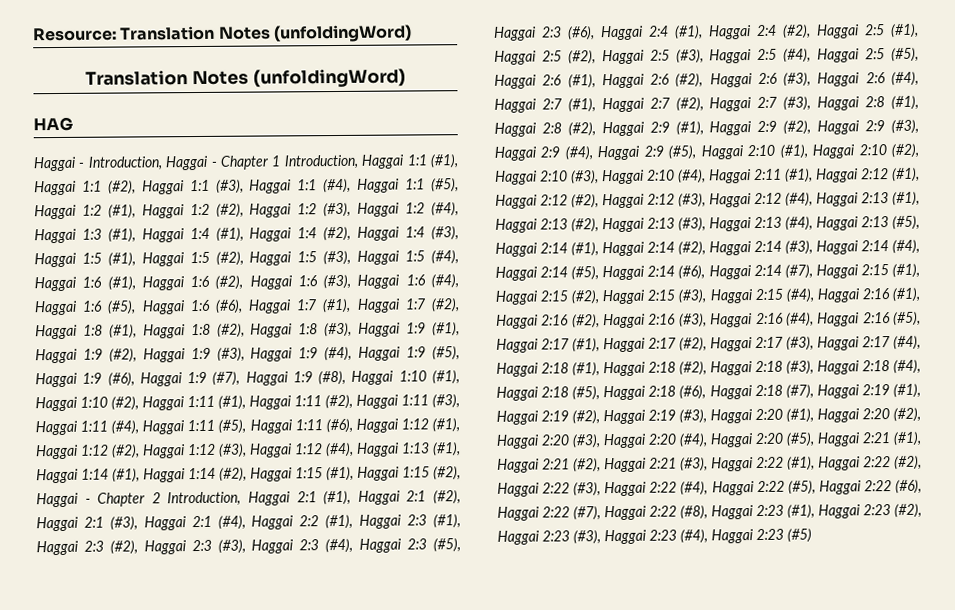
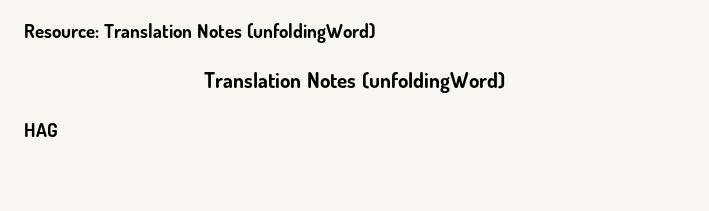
- Haggai - Introduction, Haggai - Chapter 1 Introduction, Haggai 1:1 (#1), Haggai 1:1 (#2), Haggai 1:1 (#3), Haggai 1:1 (#4), Haggai 1:1 (#5), Haggai 1:2 (#1), Haggai 1:2 (#2), Haggai 1:2 (#3), Haggai 1:2 (#4), Haggai 1:3 (#1), Haggai 1:4 (#1), Haggai 1:4 (#2), Haggai 1:4 (#3), Haggai 1:5 (#1), Haggai 1:5 (#2), Haggai 1:5 (#3), Haggai 1:5 (#4), Haggai 1:6 (#1), Haggai 1:6 (#2), Haggai 1:6 (#3), Haggai 1:6 (#4), Haggai 1:6 (#5), Haggai 1:6 (#6), Haggai 1:7 (#1), Haggai 1:7 (#2), Haggai 1:8 (#1), Haggai 1:8 (#2), Haggai 1:8 (#3), Haggai 1:9 (#1), Haggai 1:9 (#2), Haggai 1:9 (#3), Haggai 1:9 (#4), Haggai 1:9 (#5), Haggai 1:9 (#6), Haggai 1:9 (#7), Haggai 1:9 (#8), Haggai 1:10 (#1), Haggai 1:10 (#2), Haggai 1:11 (#1), Haggai 1:11 (#2), Haggai 1:11 (#3), Haggai 1:11 (#4), Haggai 1:11 (#5), Haggai 1:11 (#6), Haggai 1:12 (#1), Haggai 1:12 (#2), Haggai 1:12 (#3), Haggai 1:12 (#4), Haggai 1:13 (#1), Haggai 1:14 (#1), Haggai 1:14 (#2), Haggai 1:15 (#1), Haggai 1:15 (#2), Haggai - Chapter 2 Introduction, Haggai 2:1 (#1), Haggai 2:1 (#2), Haggai 2:1 (#3), Haggai 2:1 (#4), Haggai 2:2 (#1), Haggai 2:3 (#1), Haggai 2:3 (#2), Haggai 2:3 (#3), Haggai 2:3 (#4), Haggai 2:3 (#5), Haggai 2:3 (#6), Haggai 2:4 (#1), Haggai 2:4 (#2), Haggai 2:5 (#1), Haggai 2:5 (#2), Haggai 2:5 (#3), Haggai 2:5 (#4), Haggai 2:5 (#5), Haggai 2:6 (#1), Haggai 2:6 (#2), Haggai 2:6 (#3), Haggai 2:6 (#4), Haggai 2:7 (#1), Haggai 2:7 (#2), Haggai 2:7 (#3), Haggai 2:8 (#1), Haggai 2:8 (#2), Haggai 2:9 (#1), Haggai 2:9 (#2), Haggai 2:9 (#3), Haggai 2:9 (#4), Haggai 2:9 (#5), Haggai 2:10 (#1), Haggai 2:10 (#2), Haggai 2:10 (#3), Haggai 2:10 (#4), Haggai 2:11 (#1), Haggai 2:12 (#1), Haggai 2:12 (#2), Haggai 2:12 (#3), Haggai 2:12 (#4), Haggai 2:13 (#1), Haggai 2:13 (#2), Haggai 2:13 (#3), Haggai 2:13 (#4), Haggai 2:13 (#5), Haggai 2:14 (#1), Haggai 2:14 (#2), Haggai 2:14 (#3), Haggai 2:14 (#4), Haggai 2:14 (#5), Haggai 2:14 (#6), Haggai 2:14 (#7), Haggai 2:15 (#1), Haggai 2:15 (#2), Haggai 2:15 (#3), Haggai 2:15 (#4), Haggai 2:16 (#1), Haggai 2:16 (#2), Haggai 2:16 (#3), Haggai 2:16 (#4), Haggai 2:16 (#5), Haggai 2:17 (#1), Haggai 2:17 (#2), Haggai 2:17 (#3), Haggai 2:17 (#4), Haggai 2:18 (#1), Haggai 2:18 (#2), Haggai 2:18 (#3), Haggai 2:18 (#4), Haggai 2:18 (#5), Haggai 2:18 (#6), Haggai 2:18 (#7), Haggai 2:19 (#1), Haggai 2:19 (#2), Haggai 2:19 (#3), Haggai 2:20 (#1), Haggai 2:20 (#2), Haggai 2:20 (#3), Haggai 2:20 (#4), Haggai 2:20 (#5), Haggai 2:21 (#1), Haggai 2:21 (#2), Haggai 2:21 (#3), Haggai 2:22 (#1), Haggai 2:22 (#2), Haggai 2:22 (#3), Haggai 2:22 (#4), Haggai 2:22 (#5), Haggai 2:22 (#6), Haggai 2:22 (#7), Haggai 2:22 (#8), Haggai 2:23 (#1), Haggai 2:23 (#2), Haggai 2:23 (#3), Haggai 2:23 (#4), Haggai 2:23 (#5)

